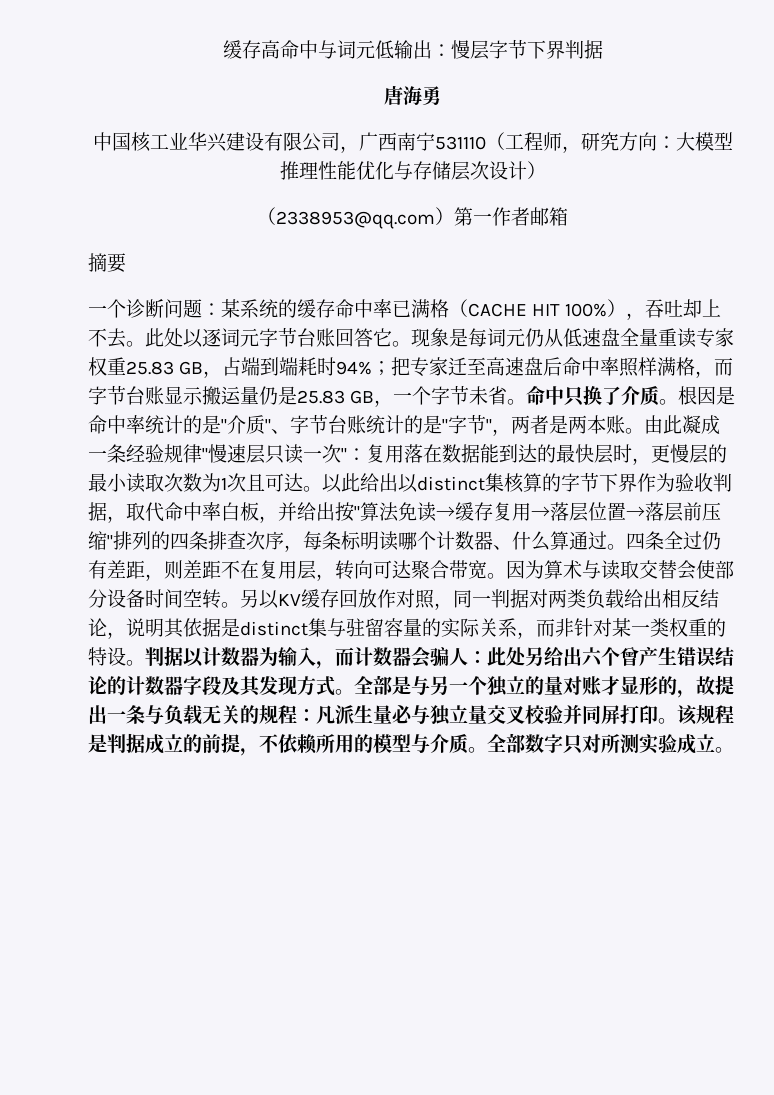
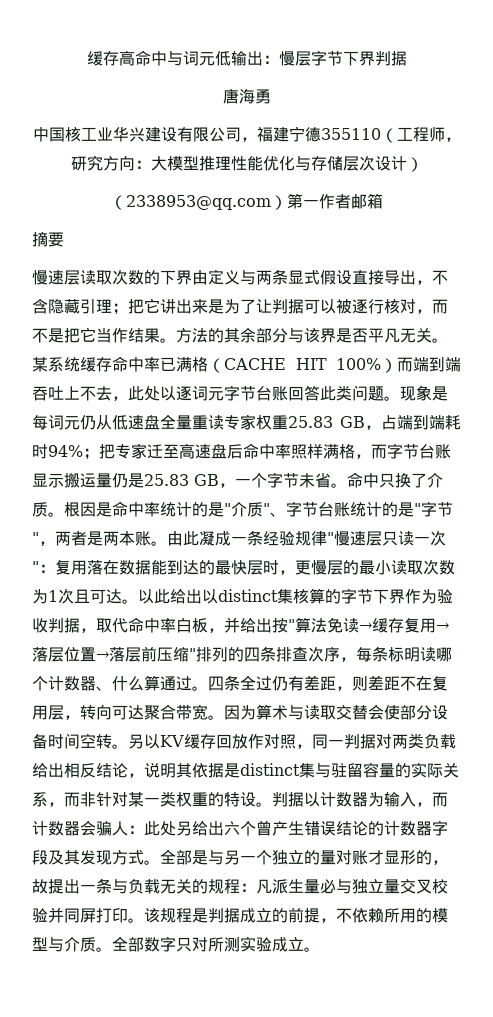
- 中国核工业华兴建设有限公司，广西南宁531110（工程师，研究方向：大模型推理性能优化与存储层次设计）
+ 中国核工业华兴建设有限公司，福建宁德355110（工程师，研究方向：大模型推理性能优化与存储层次设计）
- 一个诊断问题：某系统的缓存命中率已满格（CACHE HIT 100%），吞吐却上不去。此处以逐词元字节台账回答它。
+ 慢速层读取次数的下界由定义与两条显式假设直接导出，不含隐藏引理；把它讲出来是为了让判据可以被逐行核对，而不是把它当作结果。方法的其余部分与该界是否平凡无关。某系统缓存命中率已满格（CACHE HIT 100%）而端到端吞吐上不去，此处以逐词元字节台账回答此类问题。

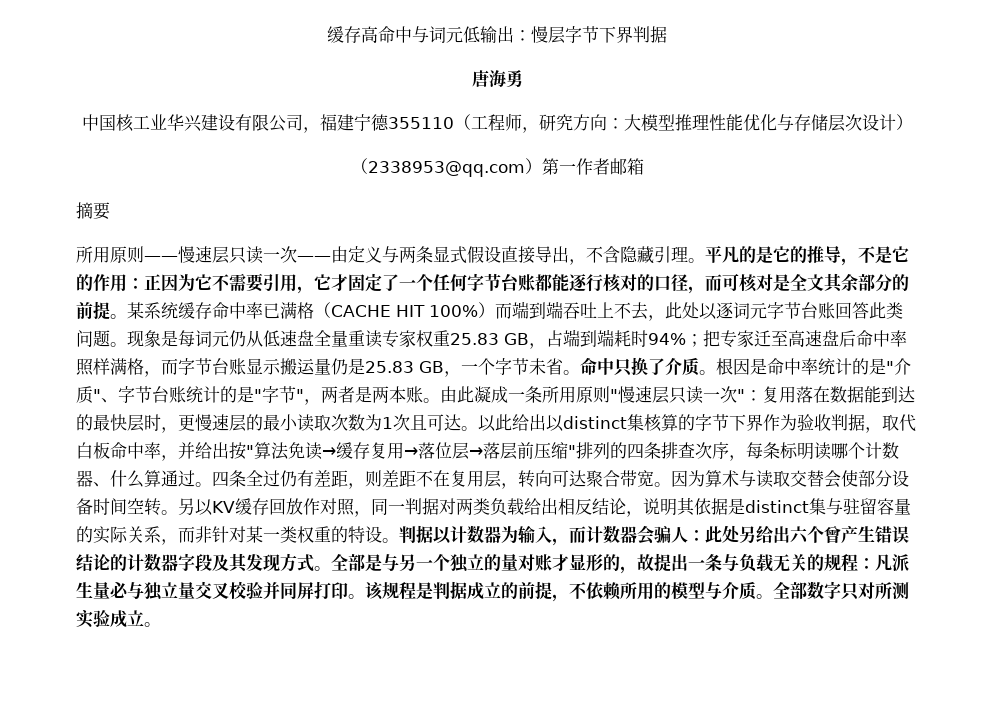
- 慢速层读取次数的下界由定义与两条显式假设直接导出，不含隐藏引理；把它讲出来是为了让判据可以被逐行核对，而不是把它当作结果。方法的其余部分与该界是否平凡无关。
+ 所用原则——慢速层只读一次——由定义与两条显式假设直接导出，不含隐藏引理。平凡的是它的推导，不是它的作用：正因为它不需要引用，它才固定了一个任何字节台账都能逐行核对的口径，而可核对是全文其余部分的前提。
- 由此凝成一条经验规律"慢速层只读一次"：复用落在数据能到达的最快层时，更慢层的最小读取次数为1次且可达。
+ 由此凝成一条所用原则"慢速层只读一次"：复用落在数据能到达的最快层时，更慢速层的最小读取次数为1次且可达。
- 以此给出以distinct集核算的字节下界作为验收判据，取代命中率白板，并给出按"算法免读→缓存复用→落层位置→落层前压缩"排列的四条排查次序，每条标明读哪个计数器、什么算通过。
+ 以此给出以distinct集核算的字节下界作为验收判据，取代白板命中率，并给出按"算法免读→缓存复用→落位层→落层前压缩"排列的四条排查次序，每条标明读哪个计数器、什么算通过。

